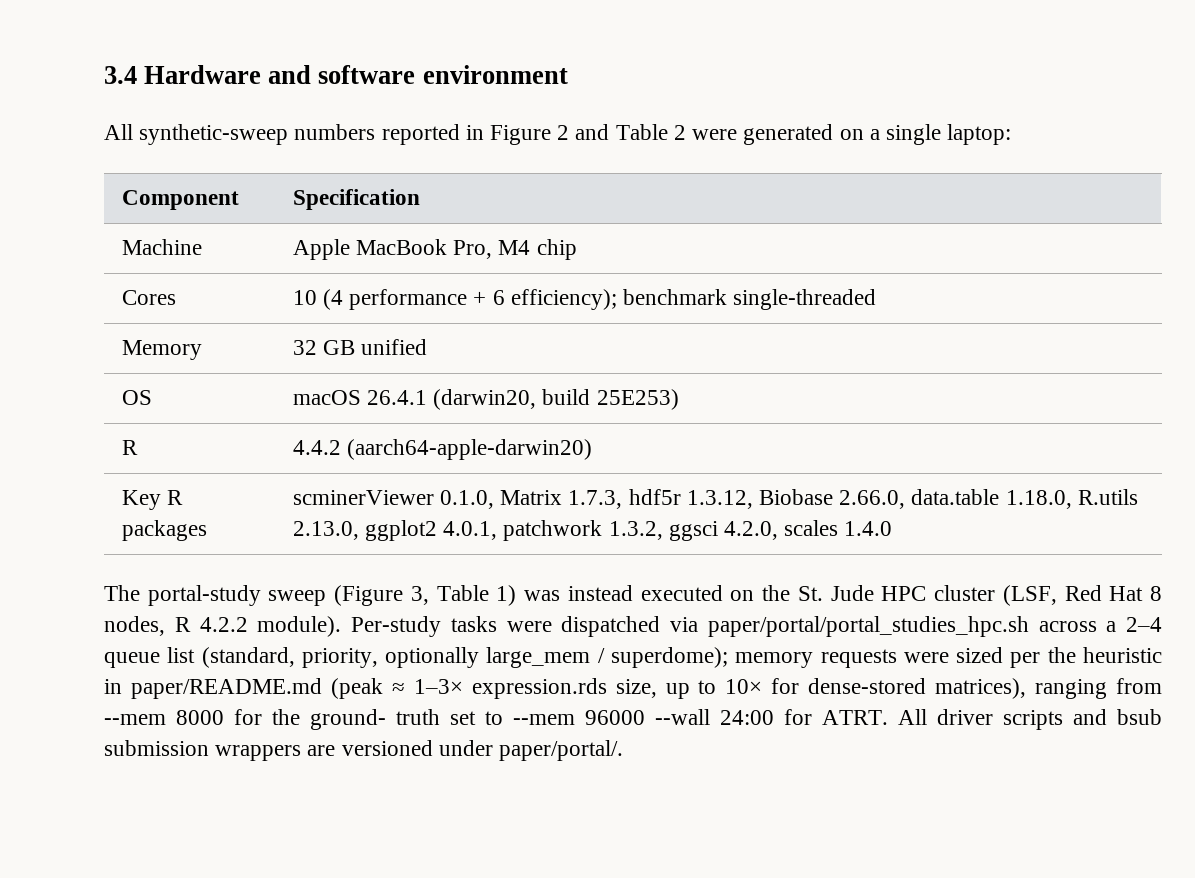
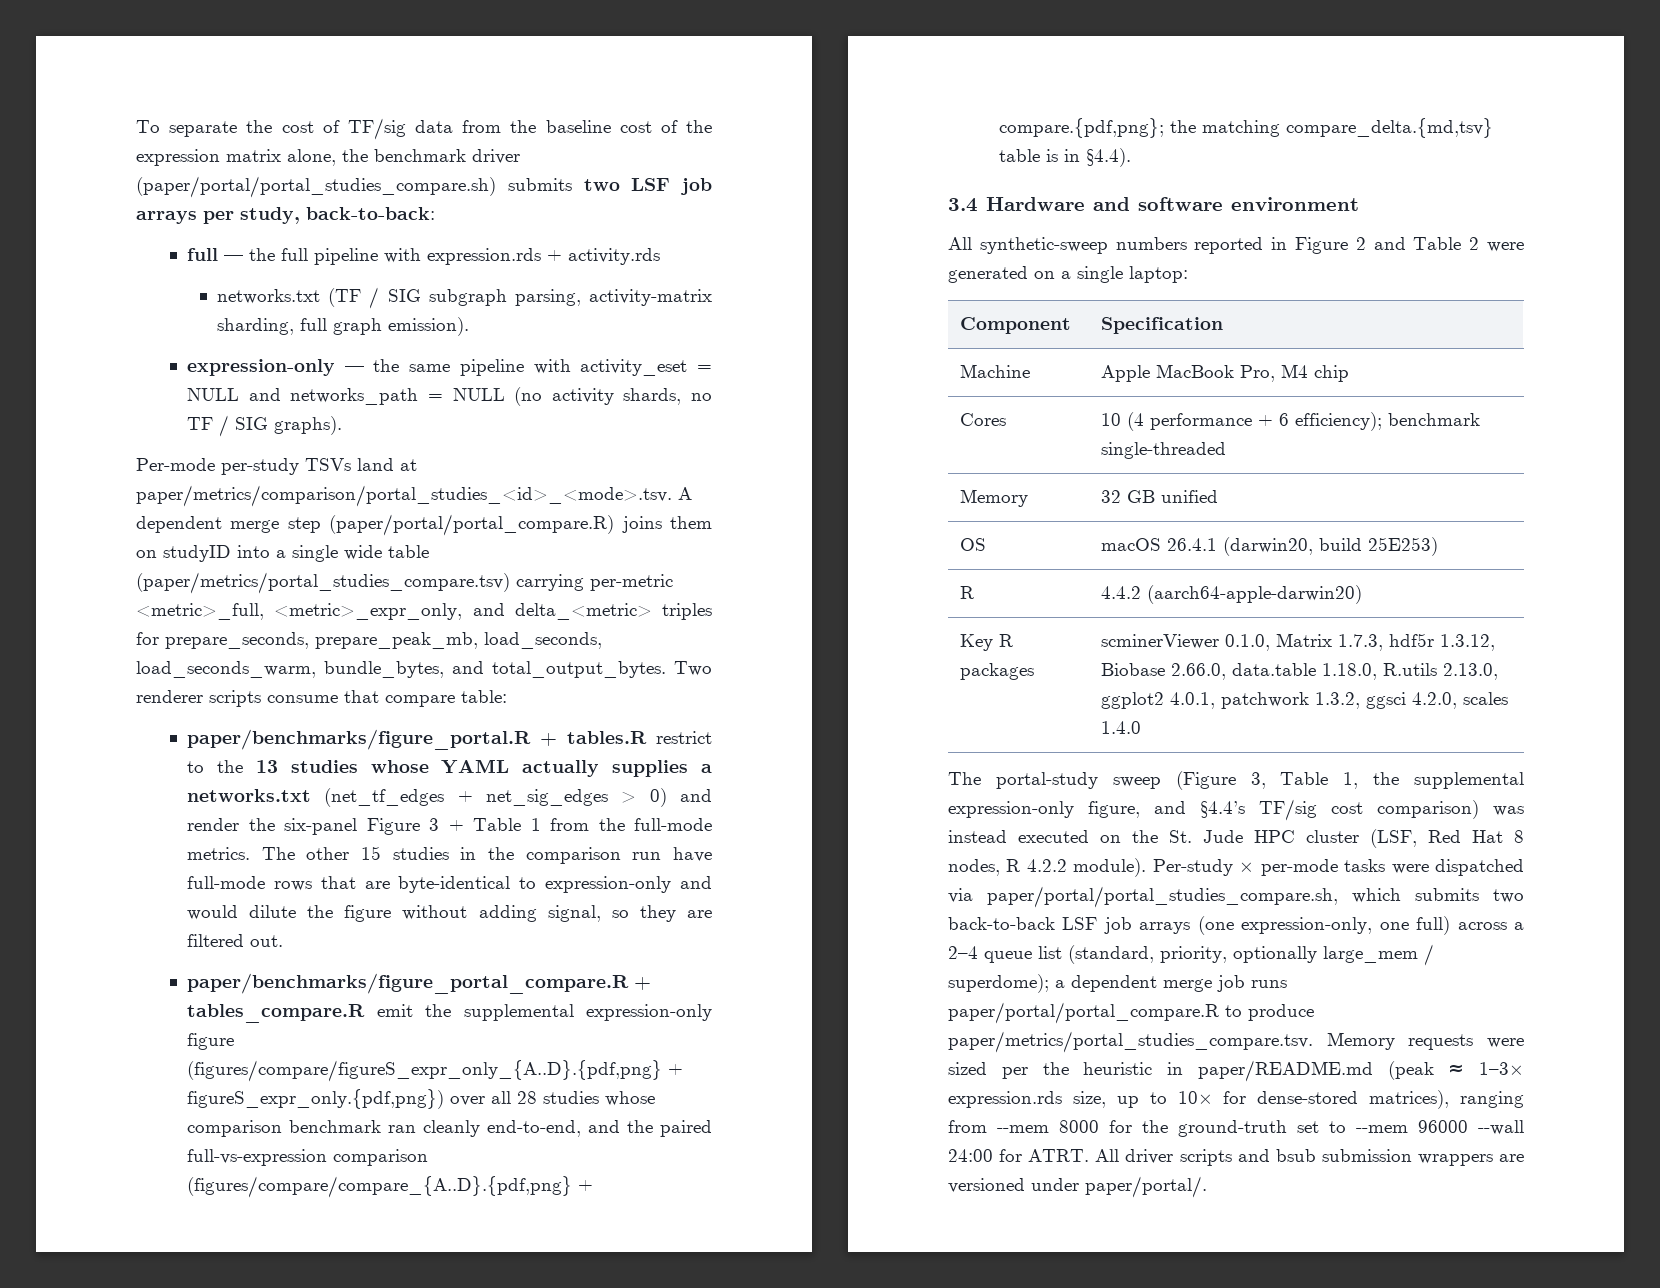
+ To separate the cost of TF/sig data from the baseline cost of the expression matrix alone, the benchmark driver (paper/portal/portal_studies_compare.sh) submits two LSF job arrays per study, back-to-back:
+ full — the full pipeline with expression.rds + activity.rds
+ networks.txt (TF / SIG subgraph parsing, activity-matrix sharding, full graph emission).
+ expression-only — the same pipeline with activity_eset = NULL and networks_path = NULL (no activity shards, no TF / SIG graphs).
+ Per-mode per-study TSVs land at paper/metrics/comparison/portal_studies_<id>_<mode>.tsv. A dependent merge step (paper/portal/portal_compare.R) joins them on studyID into a single wide table (paper/metrics/portal_studies_compare.tsv) carrying per-metric <metric>_full, <metric>_expr_only, and delta_<metric> triples for prepare_seconds, prepare_peak_mb, load_seconds, load_seconds_warm, bundle_bytes, and total_output_bytes. Two renderer scripts consume that compare table:
+ paper/benchmarks/figure_portal.R + tables.R restrict to the 13 studies whose YAML actually supplies a networks.txt (net_tf_edges + net_sig_edges > 0) and render the six-panel Figure 3 + Table 1 from the full-mode metrics. The other 15 studies in the comparison run have full-mode rows that are byte-identical to expression-only and would dilute the figure without adding signal, so they are filtered out.
+ paper/benchmarks/figure_portal_compare.R + tables_compare.R emit the supplemental expression-only figure (figures/compare/figureS_expr_only_{A..D}.{pdf,png} + figureS_expr_only.{pdf,png}) over all 28 studies whose comparison benchmark ran cleanly end-to-end, and the paired full-vs-expression comparison (figures/compare/compare_{A..D}.{pdf,png} + compare.{pdf,png}; the matching compare_delta.{md,tsv} table is in §4.4).
- The portal-study sweep (Figure 3, Table 1) was instead executed on the St. Jude HPC cluster (LSF, Red Hat 8 nodes, R 4.2.2 module).
+ The portal-study sweep (Figure 3, Table 1, the supplemental expression-only figure, and §4.4’s TF/sig cost comparison) was instead executed on the St. Jude HPC cluster (LSF, Red Hat 8 nodes, R 4.2.2 module).
- Per-study tasks were dispatched via paper/portal/portal_studies_hpc.sh across a 2–4 queue list (standard, priority, optionally large_mem / superdome); memory requests were sized per the heuristic in paper/README.md (peak ≈ 1–3× expression.rds size, up to 10× for dense-stored matrices), ranging from --mem 8000 for the ground- truth set to --mem 96000 --wall 24:00 for ATRT.
+ Per-study × per-mode tasks were dispatched via paper/portal/portal_studies_compare.sh, which submits two back-to-back LSF job arrays (one expression-only, one full) across a 2–4 queue list (standard, priority, optionally large_mem / superdome); a dependent merge job runs paper/portal/portal_compare.R to produce paper/metrics/portal_studies_compare.tsv. Memory requests were sized per the heuristic in paper/README.md (peak ≈ 1–3× expression.rds size, up to 10× for dense-stored matrices), ranging from --mem 8000 for the ground-truth set to --mem 96000 --wall 24:00 for ATRT.

